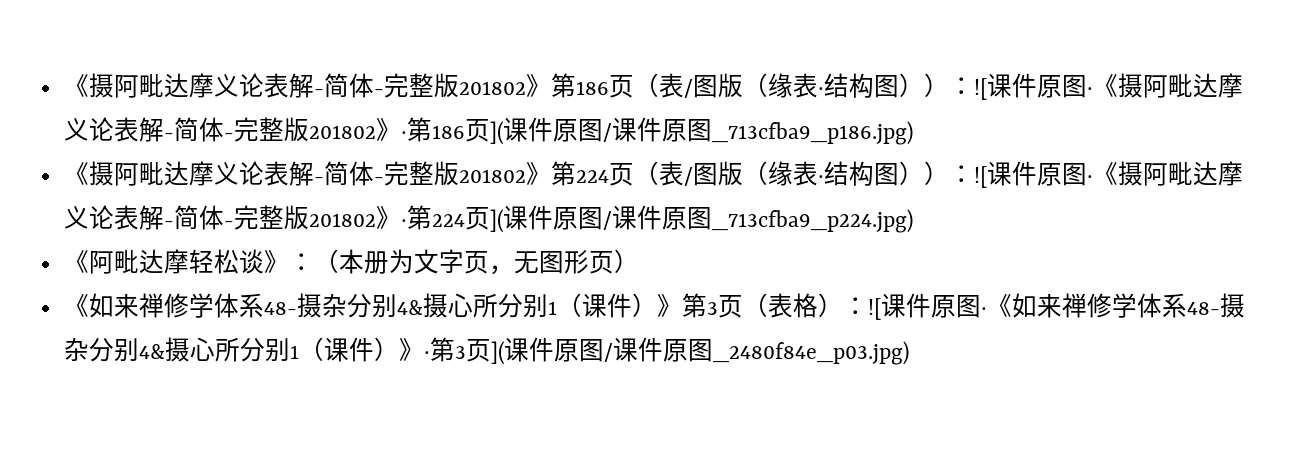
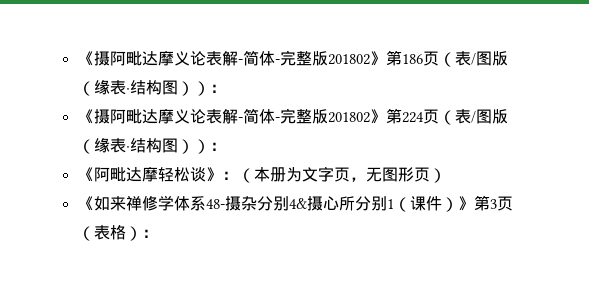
- 《摄阿毗达摩义论表解-简体-完整版201802》第186页（表/图版（缘表·结构图））：![课件原图·《摄阿毗达摩义论表解-简体-完整版201802》·第186页](课件原图/课件原图_713cfba9_p186.jpg)
+ 《摄阿毗达摩义论表解-简体-完整版201802》第186页（表/图版（缘表·结构图））：
- 《摄阿毗达摩义论表解-简体-完整版201802》第224页（表/图版（缘表·结构图））：![课件原图·《摄阿毗达摩义论表解-简体-完整版201802》·第224页](课件原图/课件原图_713cfba9_p224.jpg)
+ 《摄阿毗达摩义论表解-简体-完整版201802》第224页（表/图版（缘表·结构图））：
- 《如来禅修学体系48-摄杂分别4&摄心所分别1（课件）》第3页（表格）：![课件原图·《如来禅修学体系48-摄杂分别4&摄心所分别1（课件）》·第3页](课件原图/课件原图_2480f84e_p03.jpg)
+ 《如来禅修学体系48-摄杂分别4&摄心所分别1（课件）》第3页（表格）：

